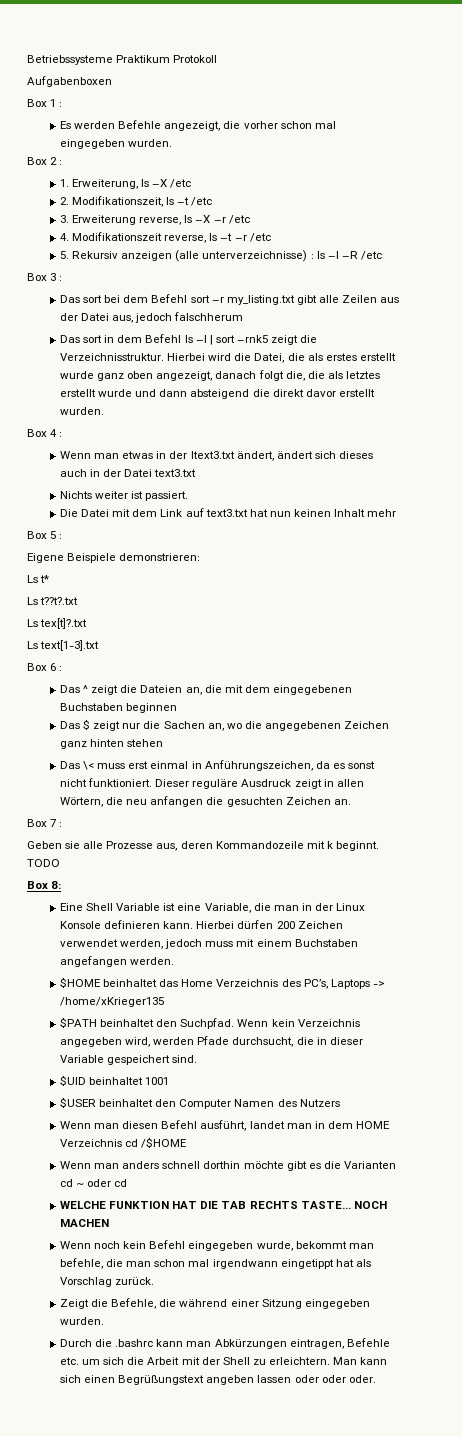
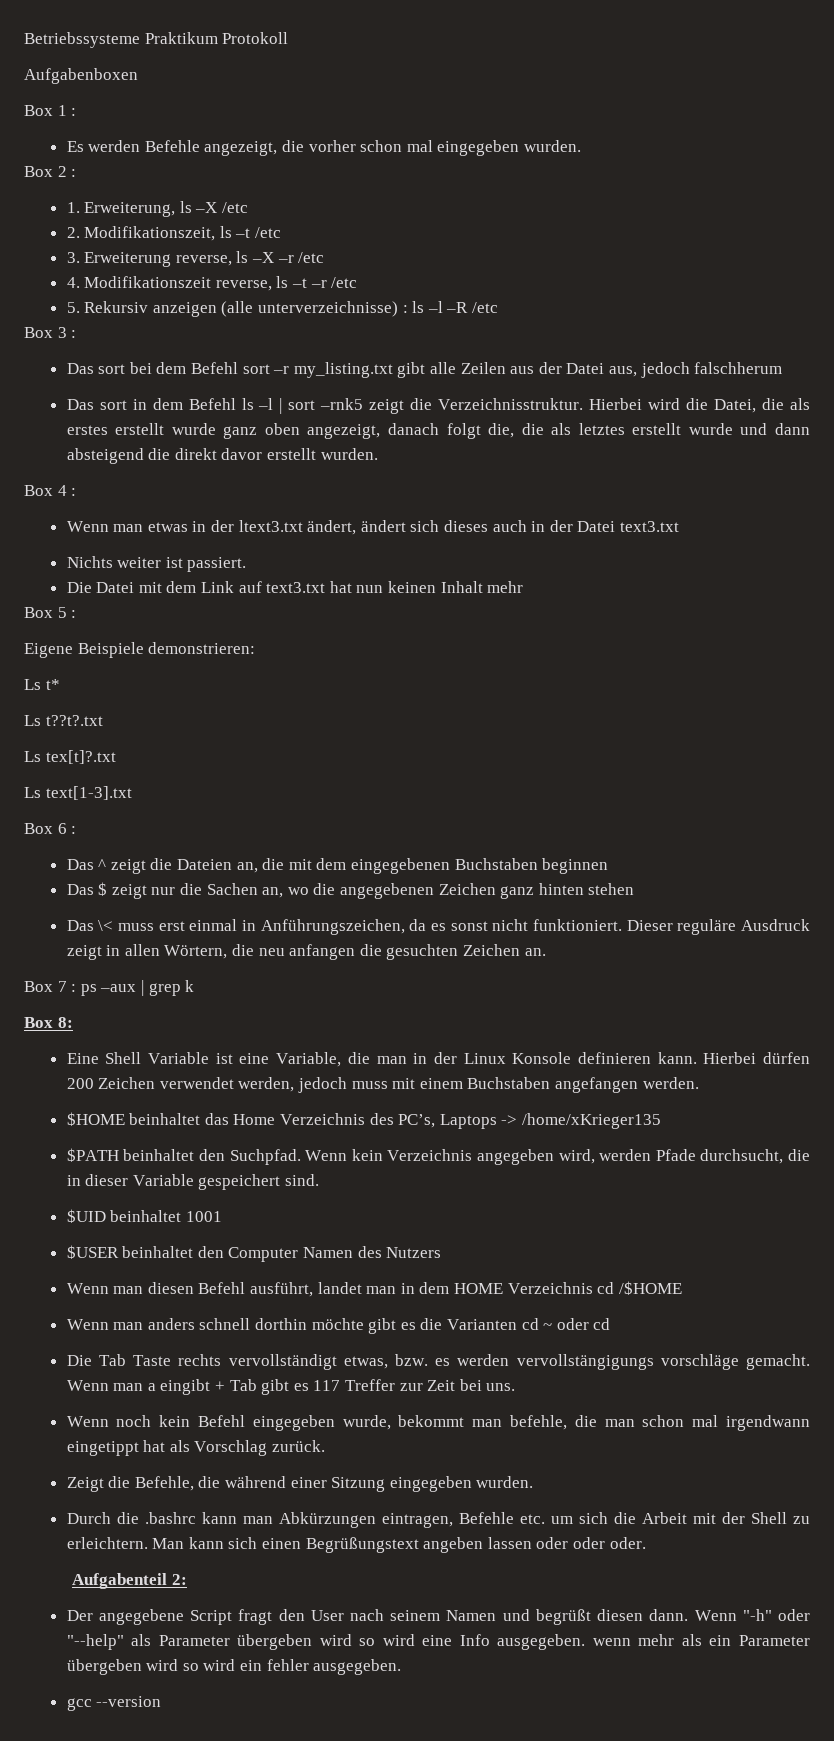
- Box 7 :
- Geben sie alle Prozesse aus, deren Kommandozeile mit k beginnt. TODO
+ Box 7 : ps –aux | grep k
- WELCHE FUNKTION HAT DIE TAB RECHTS TASTE… NOCH MACHEN
+ Die Tab Taste rechts vervollständigt etwas, bzw. es werden vervollstängigungs vorschläge gemacht. Wenn man a eingibt + Tab gibt es 117 Treffer zur Zeit bei uns.
+ Aufgabenteil 2:
+ Der angegebene Script fragt den User nach seinem Namen und begrüßt diesen dann. Wenn "-h" oder "--help" als Parameter übergeben wird so wird eine Info ausgegeben. wenn mehr als ein Parameter übergeben wird so wird ein fehler ausgegeben.
+ gcc --version

